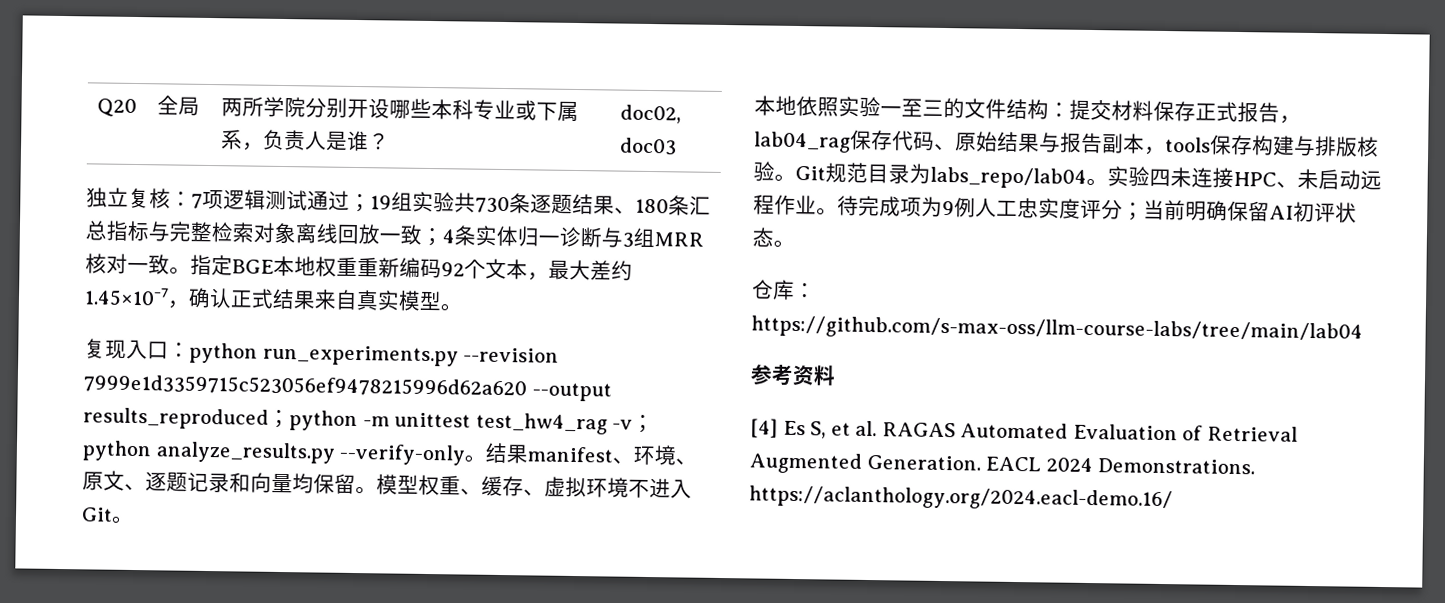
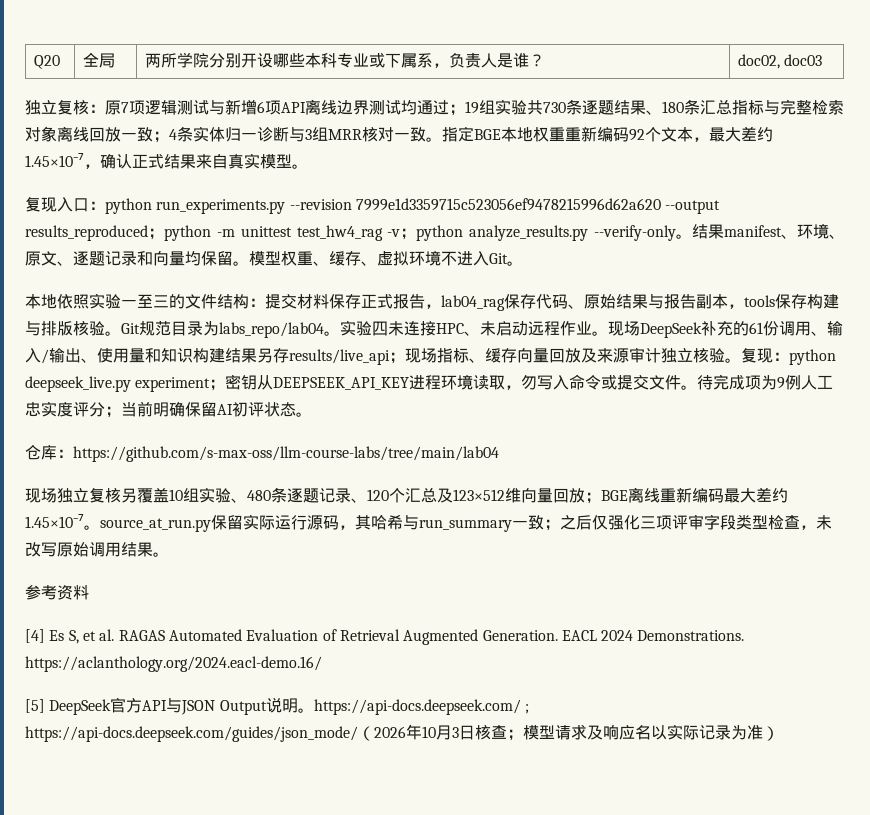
- 独立复核：7项逻辑测试通过；19组实验共730条逐题结果、180条汇总指标与完整检索对象离线回放一致；4条实体归一诊断与3组MRR核对一致。
+ 独立复核：原7项逻辑测试与新增6项API离线边界测试均通过；19组实验共730条逐题结果、180条汇总指标与完整检索对象离线回放一致；4条实体归一诊断与3组MRR核对一致。
+ 现场DeepSeek补充的61份调用、输入/输出、使用量和知识构建结果另存results/live_api；现场指标、缓存向量回放及来源审计独立核验。复现：python deepseek_live.py experiment；密钥从DEEPSEEK_API_KEY进程环境读取，勿写入命令或提交文件。
+ 现场独立复核另覆盖10组实验、480条逐题记录、120个汇总及123×512维向量回放；BGE离线重新编码最大差约1.45×10⁻⁷。source_at_run.py保留实际运行源码，其哈希与run_summary一致；之后仅强化三项评审字段类型检查，未改写原始调用结果。
+ [5] DeepSeek官方API与JSON Output说明。https://api-docs.deepseek.com/ ; https://api-docs.deepseek.com/guides/json_mode/（2026年10月3日核查；模型请求及响应名以实际记录为准）

